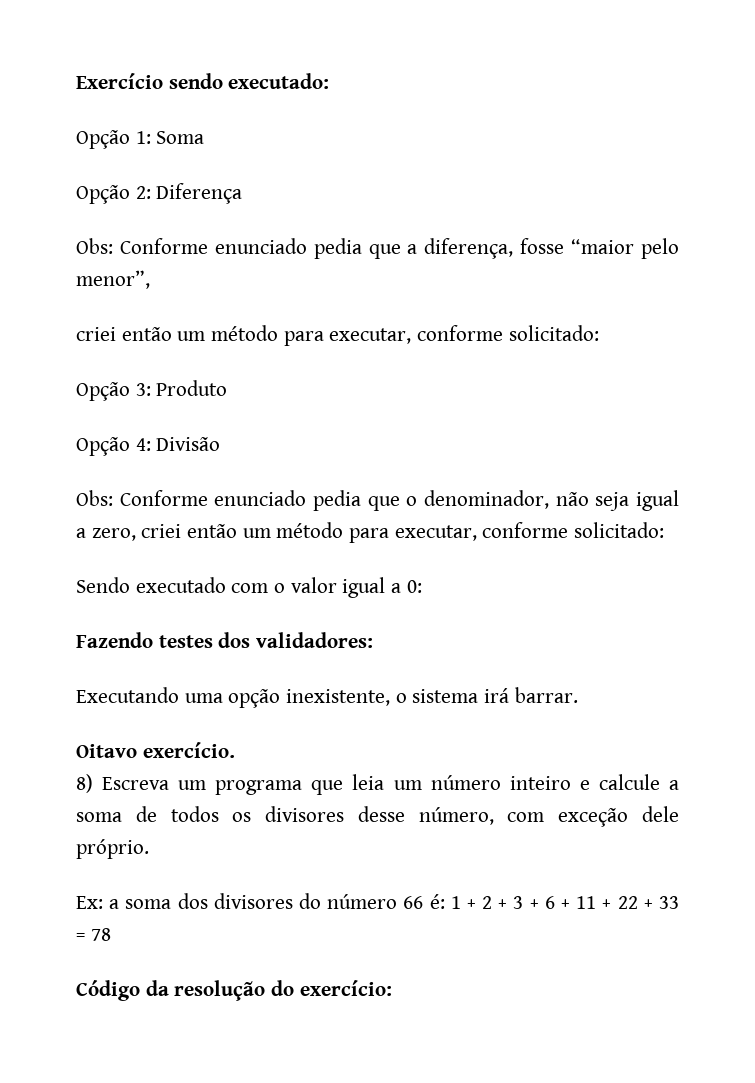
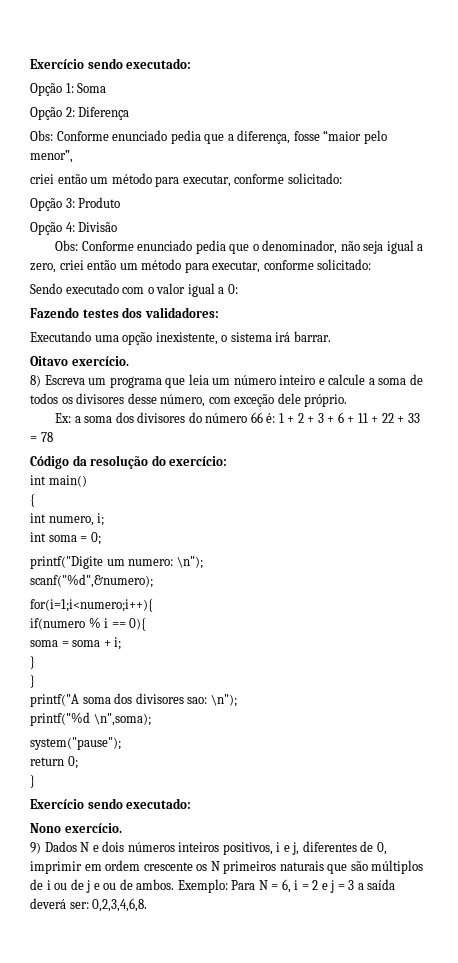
+ int main()
+ {
+ int numero, i;
+ int soma = 0;
+ printf("Digite um numero: \n");
+ scanf("%d",&numero);
+ for(i=1;i<numero;i++){
+ if(numero % i == 0){
+ soma = soma + i;
+ }
+ }
+ printf("A soma dos divisores sao: \n");
+ printf("%d \n",soma);
+ system("pause");
+ return 0;
+ }
+ Exercício sendo executado:
+ Nono exercício.
+ 9) Dados N e dois números inteiros positivos, i e j, diferentes de 0, imprimir em ordem crescente os N primeiros naturais que são múltiplos de i ou de j e ou de ambos. Exemplo: Para N = 6, i = 2 e j = 3 a saída deverá ser: 0,2,3,4,6,8.

